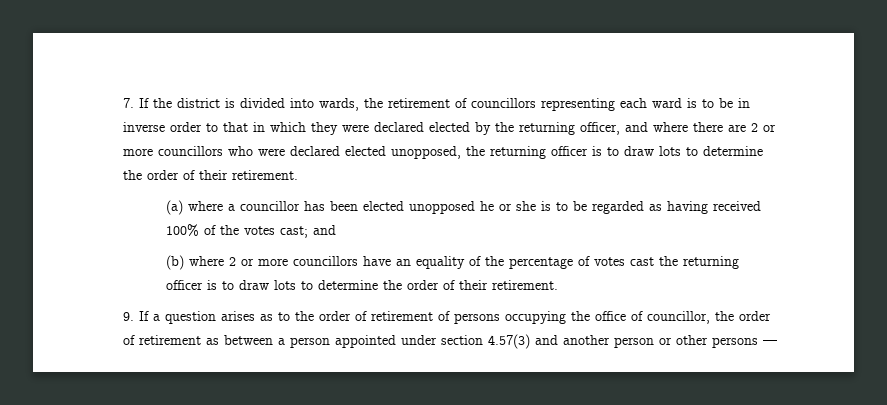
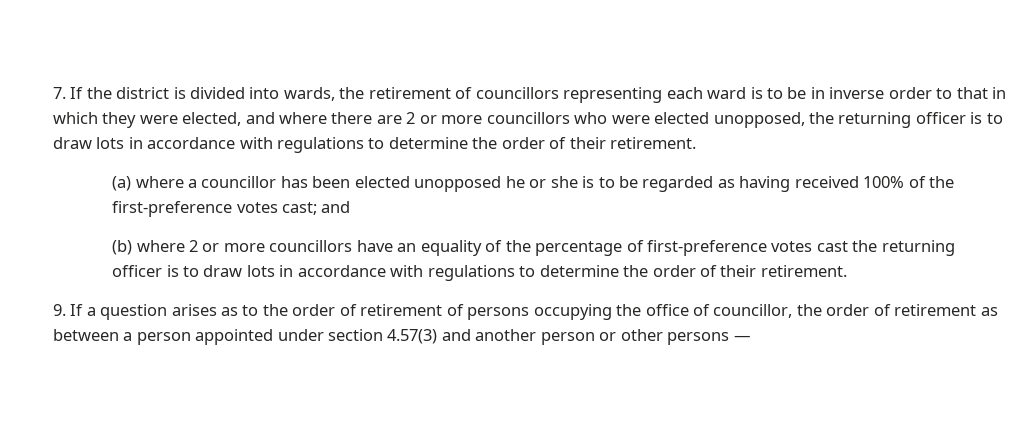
- 7. If the district is divided into wards, the retirement of councillors representing each ward is to be in inverse order to that in which they were declared elected by the returning officer, and where there are 2 or more councillors who were declared elected unopposed, the returning officer is to draw lots to determine the order of their retirement.
+ 7. If the district is divided into wards, the retirement of councillors representing each ward is to be in inverse order to that in which they were elected, and where there are 2 or more councillors who were elected unopposed, the returning officer is to draw lots in accordance with regulations to determine the order of their retirement.
- (a) where a councillor has been elected unopposed he or she is to be regarded as having received 100% of the votes cast; and
+ (a) where a councillor has been elected unopposed he or she is to be regarded as having received 100% of the first-preference votes cast; and
- (b) where 2 or more councillors have an equality of the percentage of votes cast the returning officer is to draw lots to determine the order of their retirement.
+ (b) where 2 or more councillors have an equality of the percentage of first-preference votes cast the returning officer is to draw lots in accordance with regulations to determine the order of their retirement.

